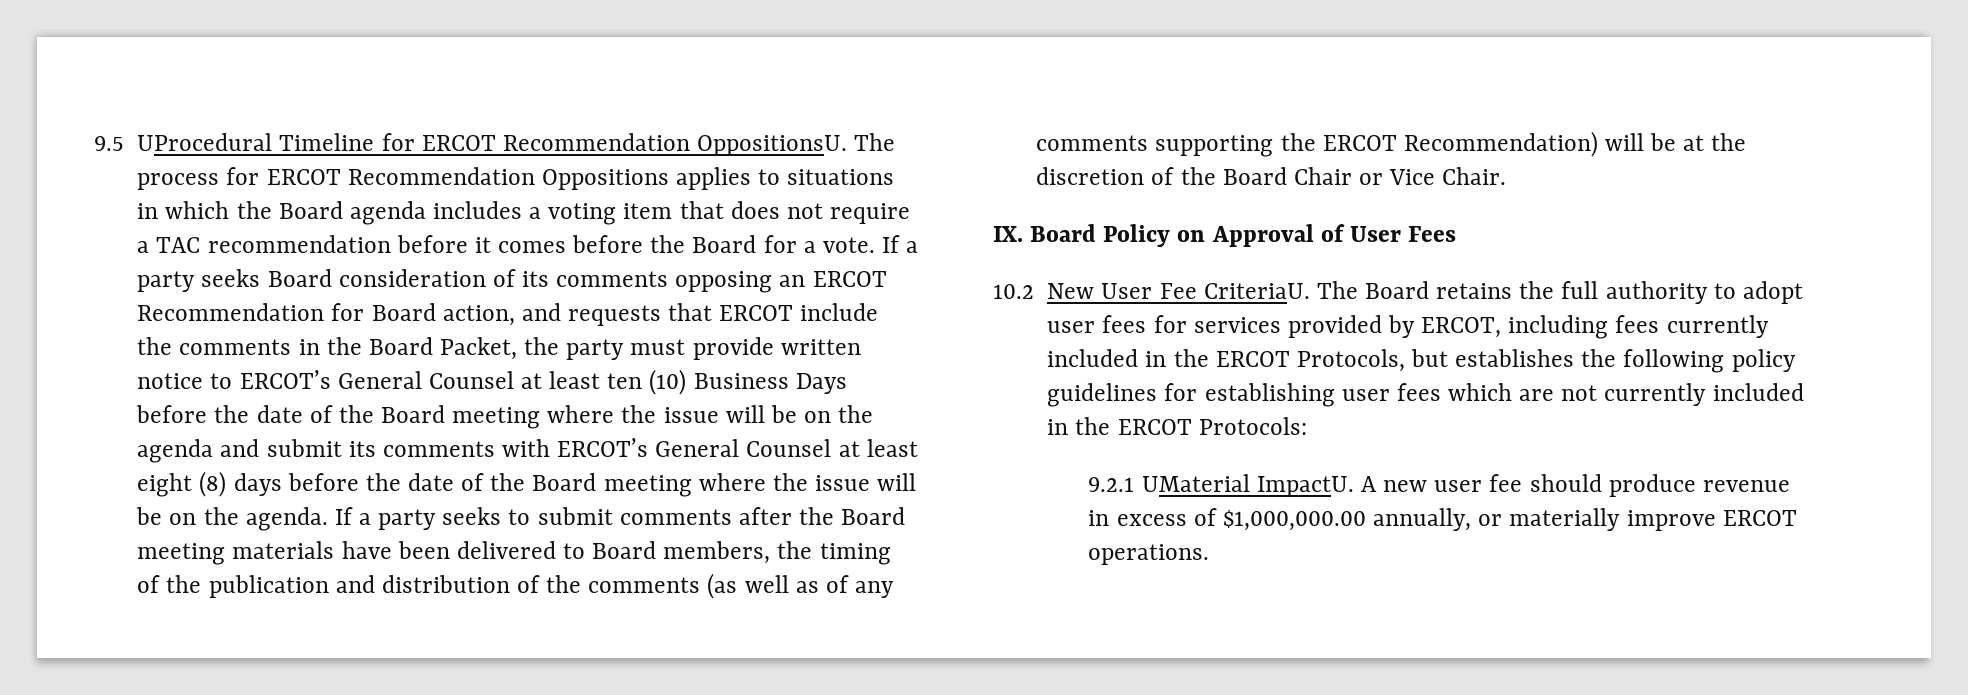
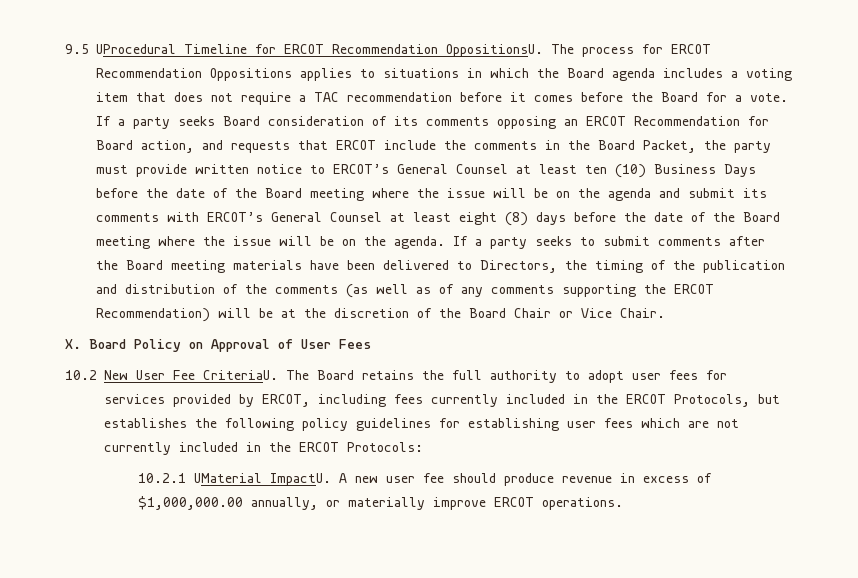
- If a party seeks to submit comments after the Board meeting materials have been delivered to Board members, the timing of the publication and distribution of the comments (as well as of any comments supporting the ERCOT Recommendation) will be at the discretion of the Board Chair or Vice Chair.
+ If a party seeks to submit comments after the Board meeting materials have been delivered to Directors, the timing of the publication and distribution of the comments (as well as of any comments supporting the ERCOT Recommendation) will be at the discretion of the Board Chair or Vice Chair.
- IX. Board Policy on Approval of User Fees
+ X. Board Policy on Approval of User Fees
- 9.2.1 UMaterial ImpactU.
+ 10.2.1 UMaterial ImpactU.

